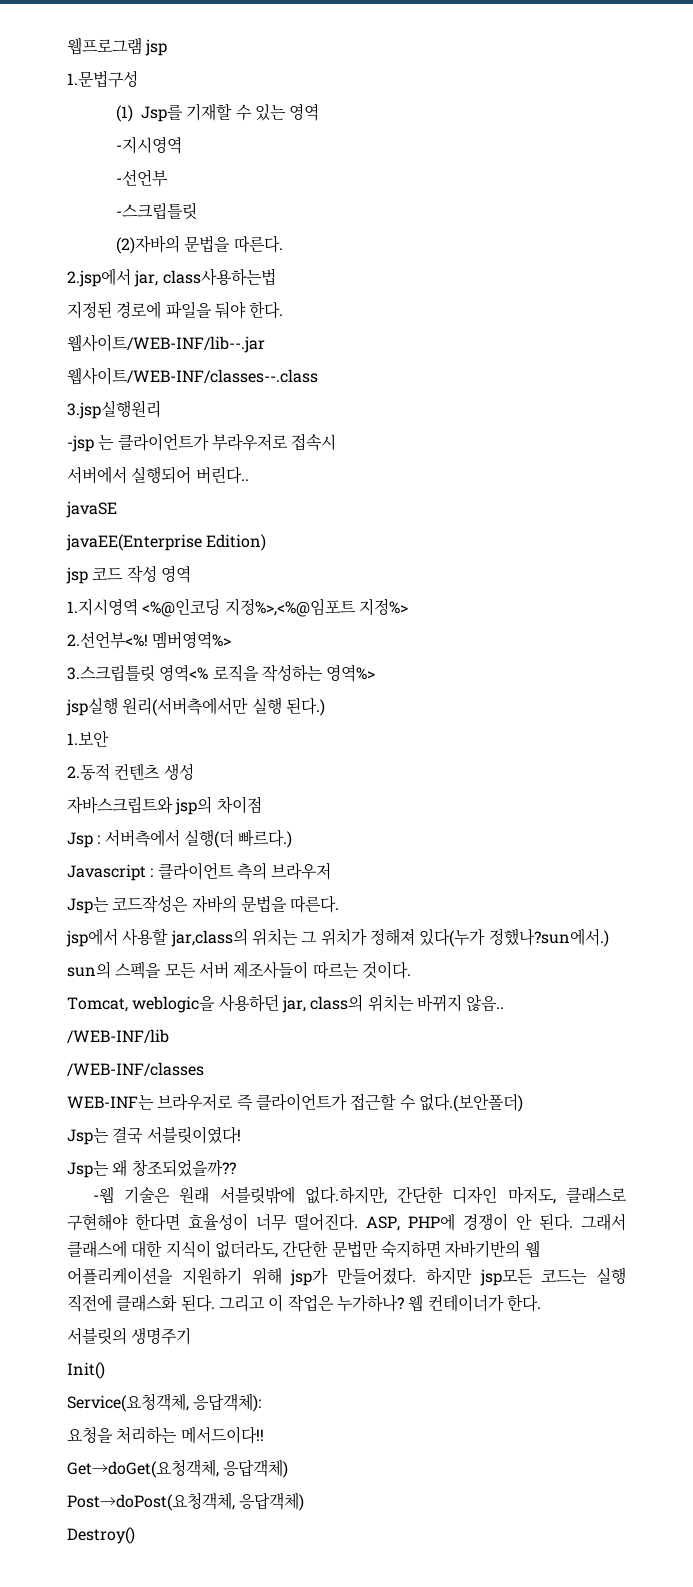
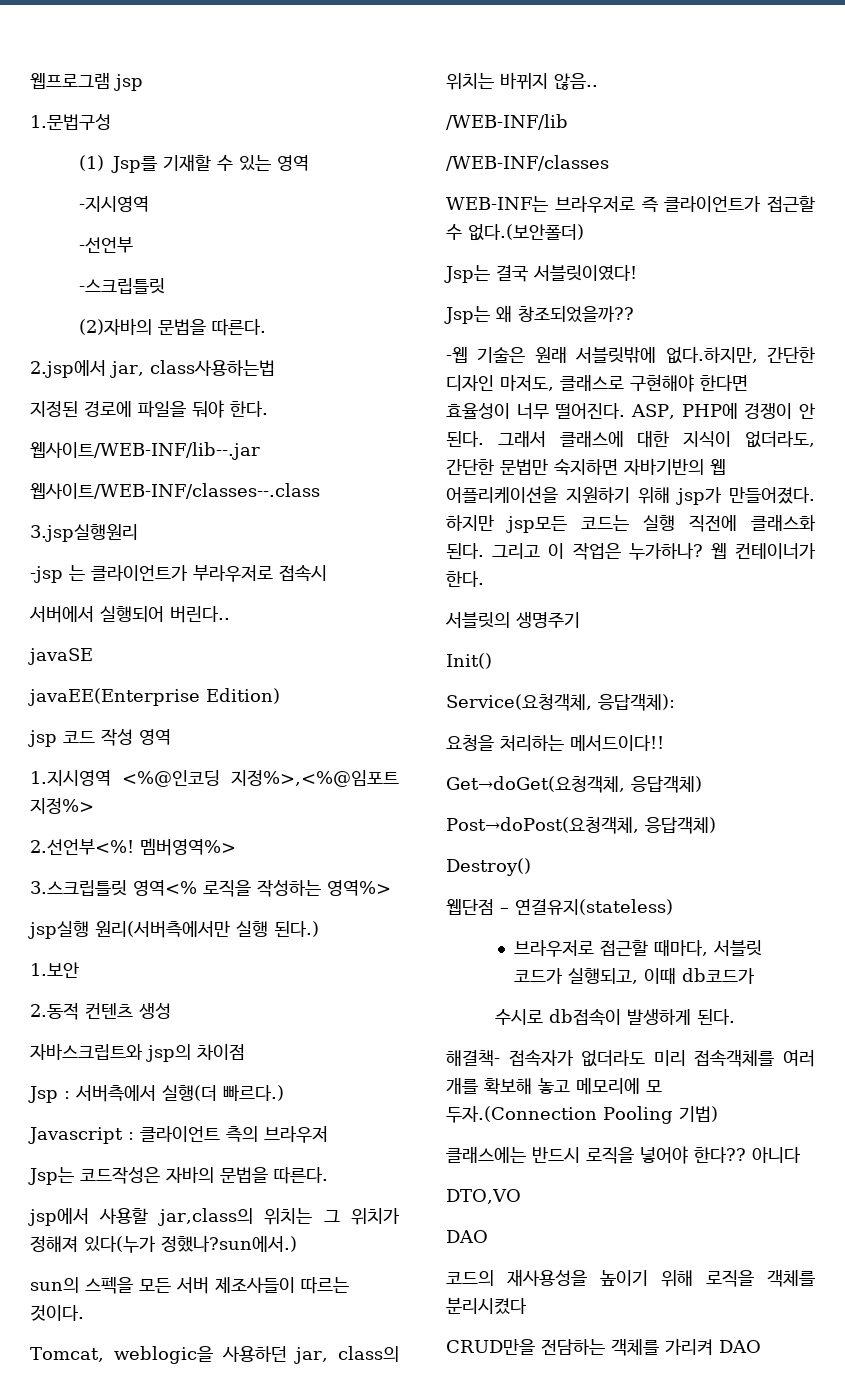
+ 웹단점 – 연결유지(stateless)
+ 브라우저로 접근할 때마다, 서블릿 코드가 실행되고, 이때 db코드가
+ 수시로 db접속이 발생하게 된다.
+ 해결책- 접속자가 없더라도 미리 접속객체를 여러 개를 확보해 놓고 메모리에 모 두자.(Connection Pooling 기법)
+ 클래스에는 반드시 로직을 넣어야 한다?? 아니다
+ DTO,VO
+ DAO
+ 코드의 재사용성을 높이기 위해 로직을 객체를 분리시켰다
+ CRUD만을 전담하는 객체를 가리켜 DAO

